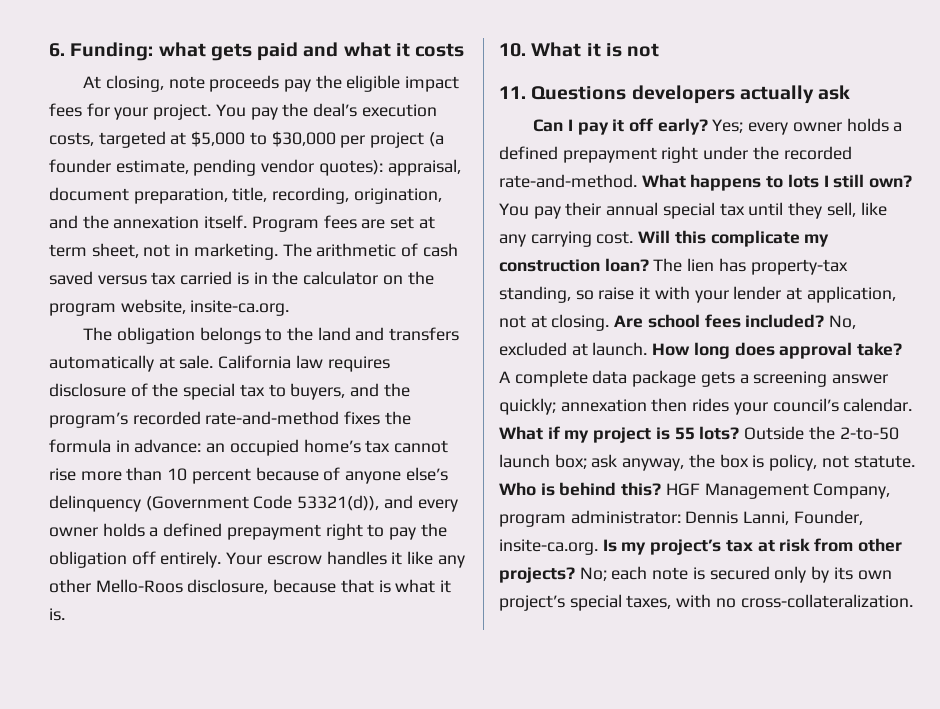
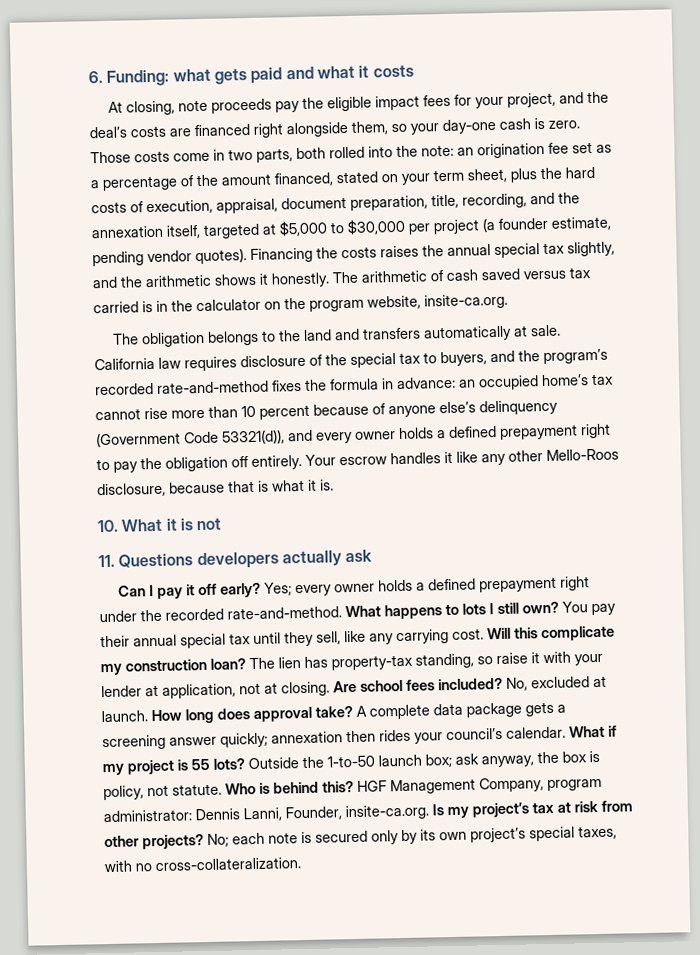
- At closing, note proceeds pay the eligible impact fees for your project. You pay the deal’s execution costs, targeted at $5,000 to $30,000 per project (a founder estimate, pending vendor quotes): appraisal, document preparation, title, recording, origination, and the annexation itself. Program fees are set at term sheet, not in marketing.
+ At closing, note proceeds pay the eligible impact fees for your project, and the deal’s costs are financed right alongside them, so your day-one cash is zero. Those costs come in two parts, both rolled into the note: an origination fee set as a percentage of the amount financed, stated on your term sheet, plus the hard costs of execution, appraisal, document preparation, title, recording, and the annexation itself, targeted at $5,000 to $30,000 per project (a founder estimate, pending vendor quotes). Financing the costs raises the annual special tax slightly, and the arithmetic shows it honestly.
- Outside the 2-to-50 launch box; ask anyway, the box is policy, not statute.
+ Outside the 1-to-50 launch box; ask anyway, the box is policy, not statute.

